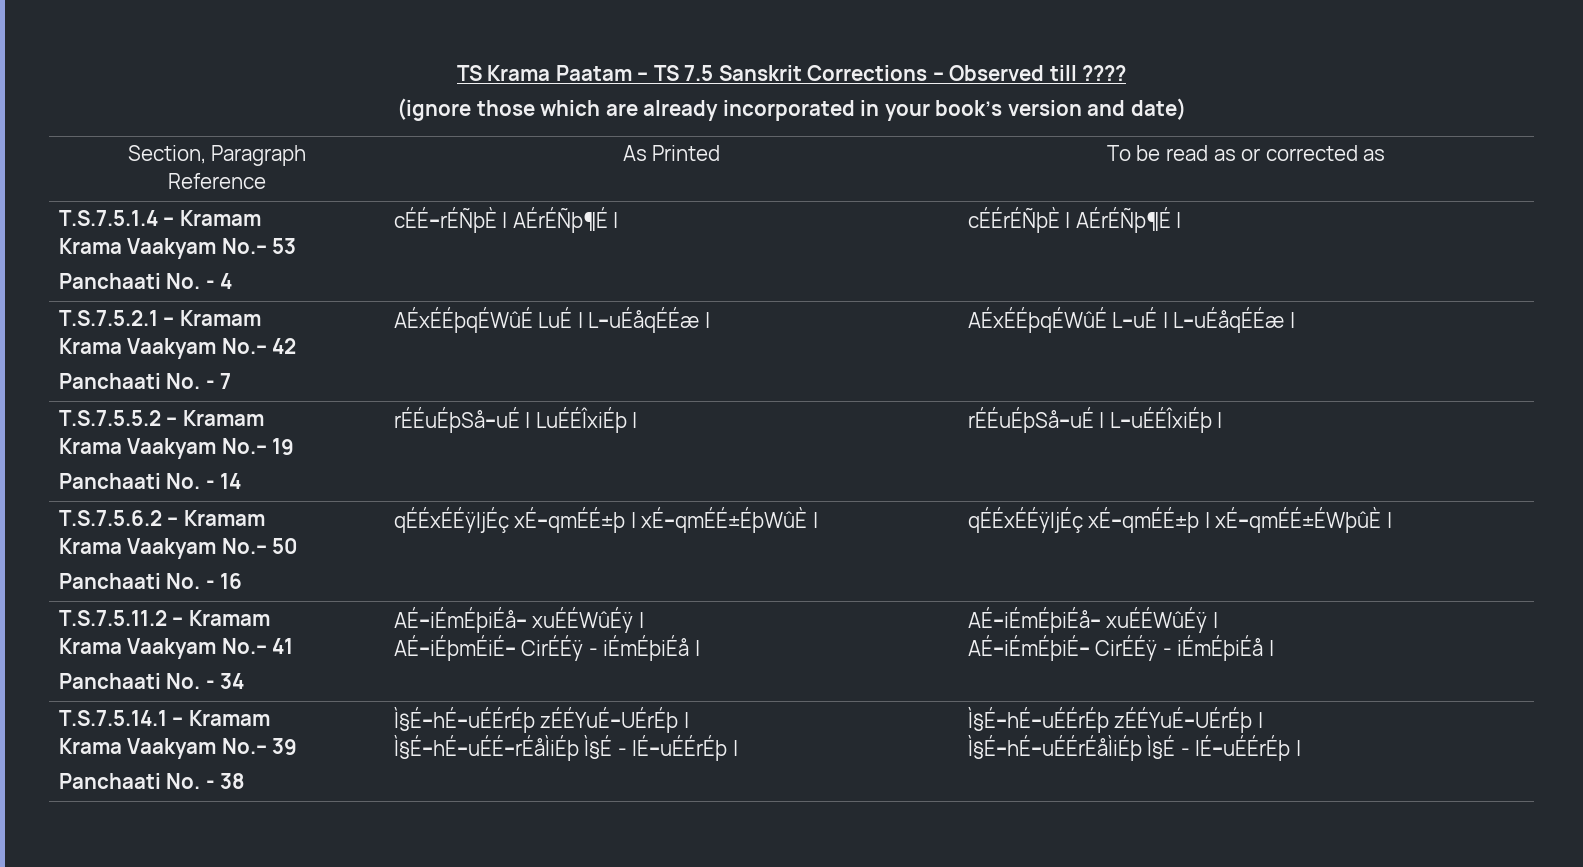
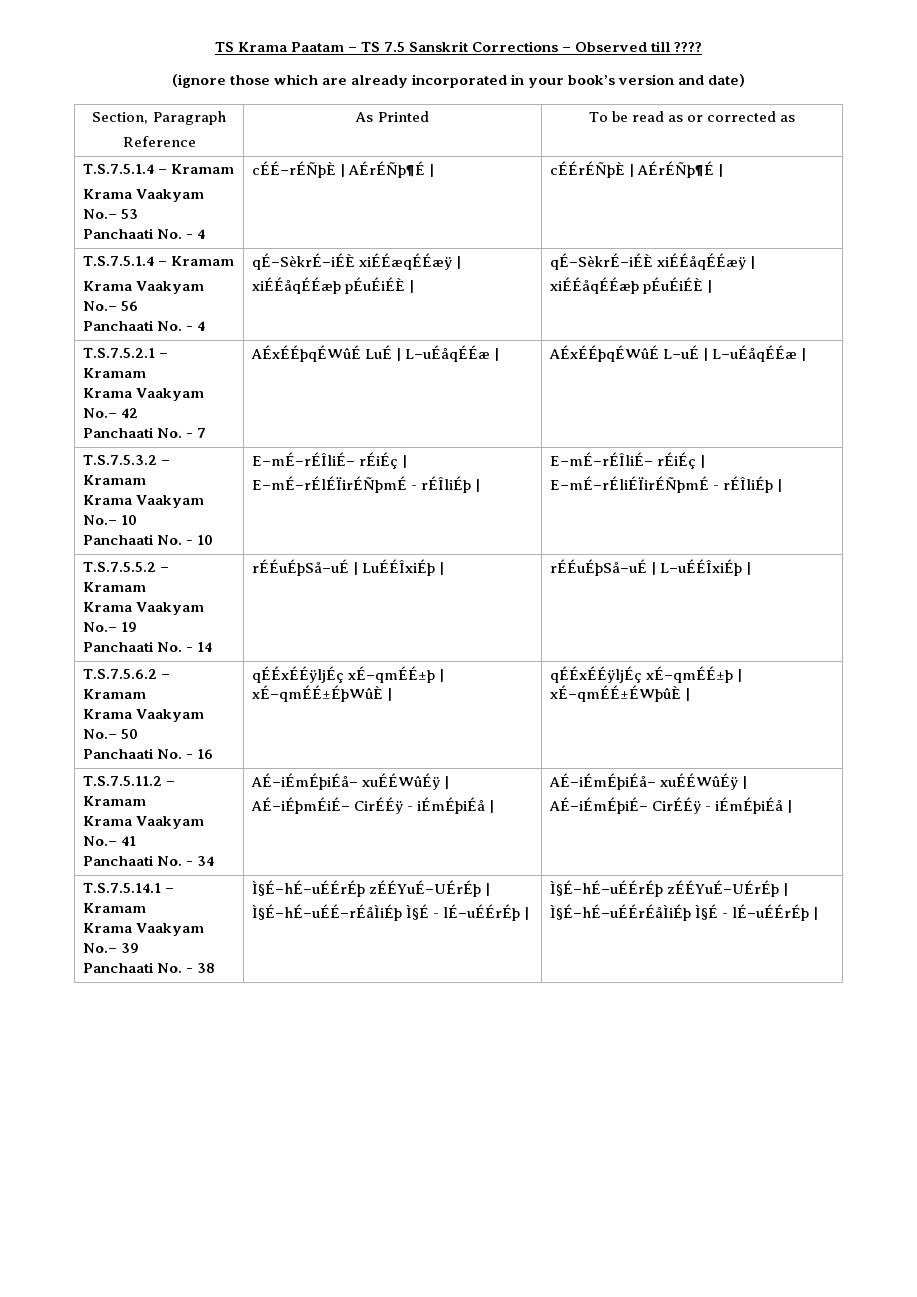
  Section, Paragraph
  Reference | As Printed | To be read as or corrected as
  T.S.7.5.1.4 – Kramam
  Krama Vaakyam No.– 53
  Panchaati No. - 4 | cÉÉ–rÉÑþÈ | AÉrÉÑþ¶É | | cÉÉrÉÑþÈ | AÉrÉÑþ¶É |
+ T.S.7.5.1.4 – Kramam
+ Krama Vaakyam No.– 56
+ Panchaati No. - 4 | qÉ–SèkrÉ–iÉÈ xiÉÉæqÉÉæÿ |
+ xiÉÉåqÉÉæþ pÉuÉiÉÈ | | qÉ–SèkrÉ–iÉÈ xiÉÉåqÉÉæÿ |
+ xiÉÉåqÉÉæþ pÉuÉiÉÈ |
+ T.S.7.5.3.2 – Kramam
+ Krama Vaakyam No.– 10
+ Panchaati No. - 10 | E–mÉ–rÉÎliÉ– rÉiÉç |
+ E–mÉ–rÉlÉÏirÉÑþmÉ - rÉÎliÉþ | | E–mÉ–rÉÎliÉ– rÉiÉç |
+ E–mÉ–rÉliÉÏirÉÑþmÉ - rÉÎliÉþ |

